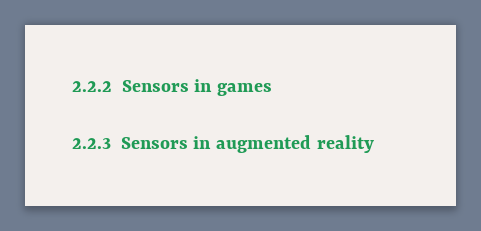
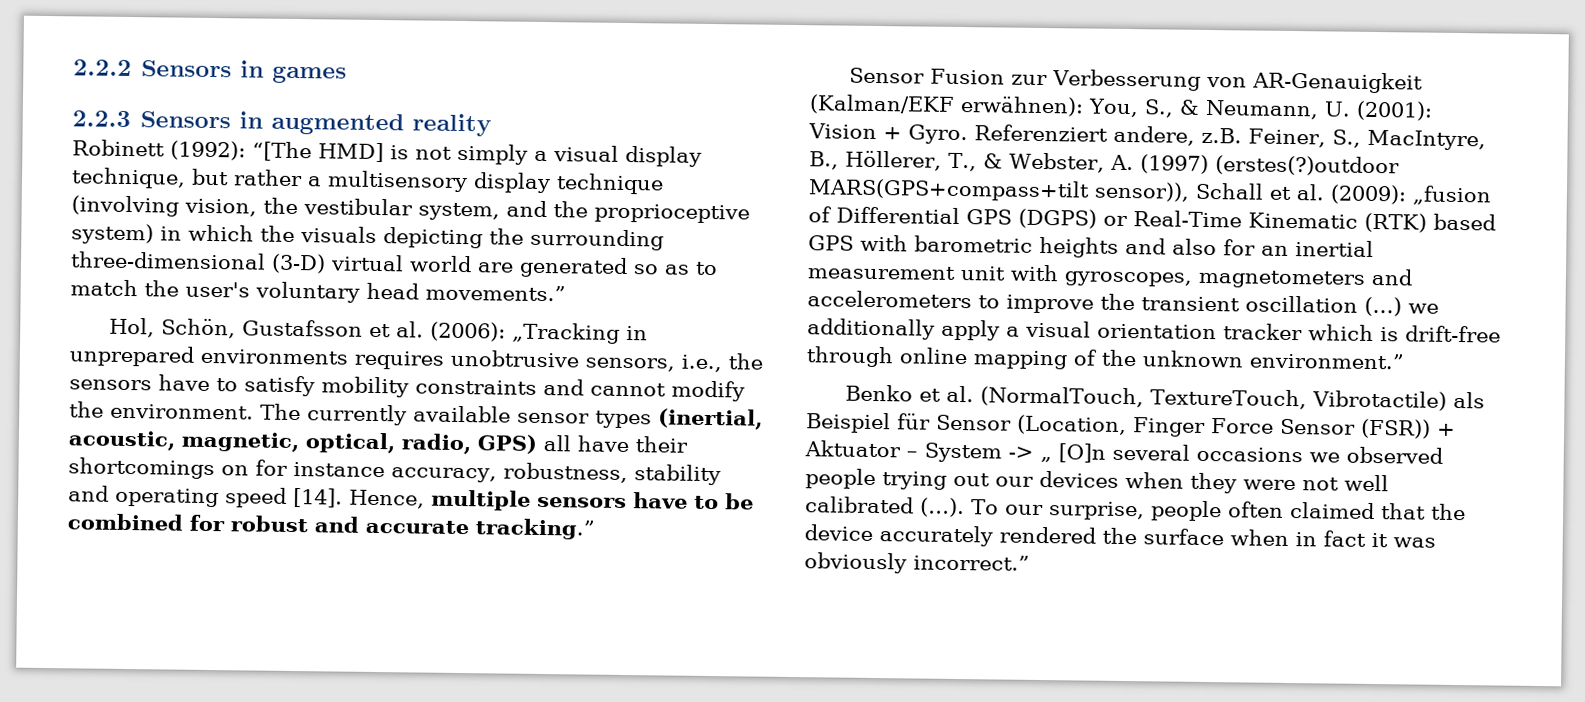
+ Robinett (1992): “[The HMD] is not simply a visual display technique, but rather a multisensory display technique (involving vision, the vestibular system, and the proprioceptive system) in which the visuals depicting the surrounding three-dimensional (3-D) virtual world are generated so as to match the user's voluntary head movements.”
+ Hol, Schön, Gustafsson et al. (2006): „Tracking in unprepared environments requires unobtrusive sensors, i.e., the sensors have to satisfy mobility constraints and cannot modify the environment. The currently available sensor types (inertial, acoustic, magnetic, optical, radio, GPS) all have their shortcomings on for instance accuracy, robustness, stability and operating speed [14]. Hence, multiple sensors have to be combined for robust and accurate tracking.”
+ Sensor Fusion zur Verbesserung von AR-Genauigkeit (Kalman/EKF erwähnen): You, S., & Neumann, U. (2001): Vision + Gyro. Referenziert andere, z.B. Feiner, S., MacIntyre, B., Höllerer, T., & Webster, A. (1997) (erstes(?)outdoor MARS(GPS+compass+tilt sensor)), Schall et al. (2009): „fusion of Differential GPS (DGPS) or Real-Time Kinematic (RTK) based GPS with barometric heights and also for an inertial measurement unit with gyroscopes, magnetometers and accelerometers to improve the transient oscillation (…) we additionally apply a visual orientation tracker which is drift-free through online mapping of the unknown environment.”
+ Benko et al. (NormalTouch, TextureTouch, Vibrotactile) als Beispiel für Sensor (Location, Finger Force Sensor (FSR)) + Aktuator – System -> „ [O]n several occasions we observed people trying out our devices when they were not well calibrated (…). To our surprise, people often claimed that the device accurately rendered the surface when in fact it was obviously incorrect.”

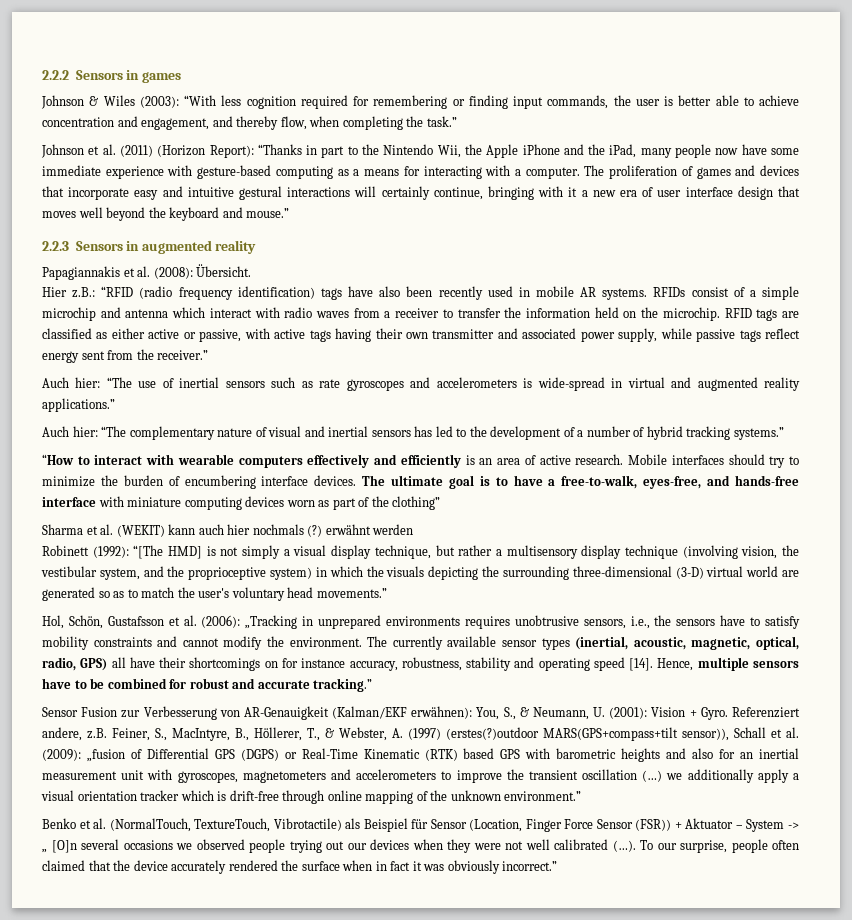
+ Johnson & Wiles (2003): “With less cognition required for remembering or finding input commands, the user is better able to achieve concentration and engagement, and thereby flow, when completing the task.”
+ Johnson et al. (2011) (Horizon Report): “Thanks in part to the Nintendo Wii, the Apple iPhone and the iPad, many people now have some immediate experience with gesture-based computing as a means for interacting with a computer. The proliferation of games and devices that incorporate easy and intuitive gestural interactions will certainly continue, bringing with it a new era of user interface design that moves well beyond the keyboard and mouse.”
+ Papagiannakis et al. (2008): Übersicht.
+ Hier z.B.: “RFID (radio frequency identification) tags have also been recently used in mobile AR systems. RFIDs consist of a simple microchip and antenna which interact with radio waves from a receiver to transfer the information held on the microchip. RFID tags are classified as either active or passive, with active tags having their own transmitter and associated power supply, while passive tags reflect energy sent from the receiver.”
+ Auch hier: “The use of inertial sensors such as rate gyroscopes and accelerometers is wide-spread in virtual and augmented reality applications.”
+ Auch hier: “The complementary nature of visual and inertial sensors has led to the development of a number of hybrid tracking systems.”
+ “How to interact with wearable computers effectively and efficiently is an area of active research. Mobile interfaces should try to minimize the burden of encumbering interface devices. The ultimate goal is to have a free-to-walk, eyes-free, and hands-free interface with miniature computing devices worn as part of the clothing”
+ Sharma et al. (WEKIT) kann auch hier nochmals (?) erwähnt werden

